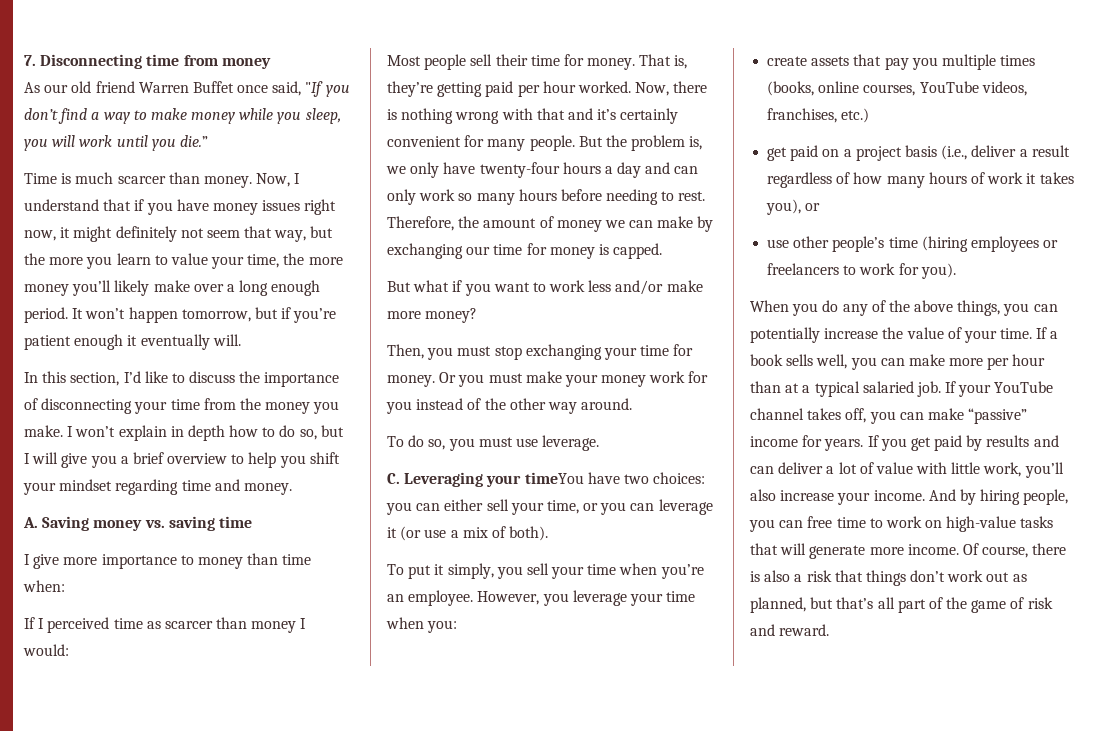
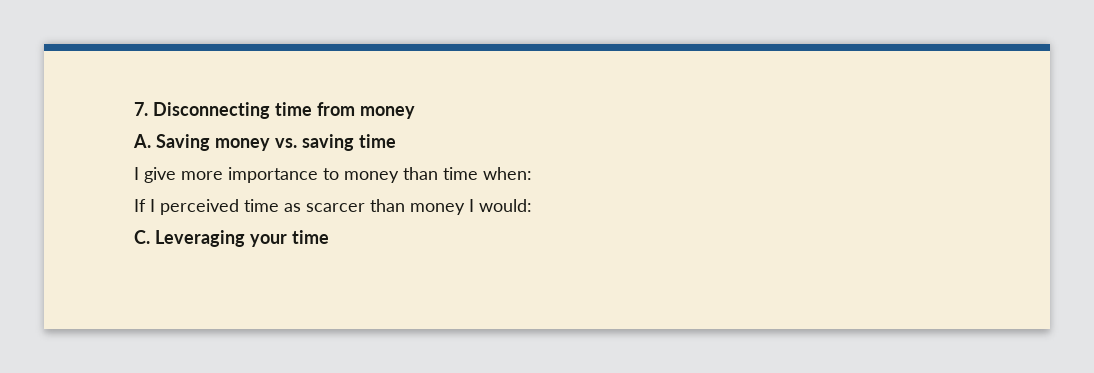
- As our old friend Warren Buffet once said, "If you don’t find a way to make money while you sleep, you will work until you die.”
- Time is much scarcer than money. Now, I understand that if you have money issues right now, it might definitely not seem that way, but the more you learn to value your time, the more money you’ll likely make over a long enough period. It won’t happen tomorrow, but if you’re patient enough it eventually will.
- In this section, I’d like to discuss the importance of disconnecting your time from the money you make. I won’t explain in depth how to do so, but I will give you a brief overview to help you shift your mindset regarding time and money.
- Most people sell their time for money. That is, they’re getting paid per hour worked. Now, there is nothing wrong with that and it’s certainly convenient for many people. But the problem is, we only have twenty-four hours a day and can only work so many hours before needing to rest. Therefore, the amount of money we can make by exchanging our time for money is capped.
- But what if you want to work less and/or make more money?
- Then, you must stop exchanging your time for money. Or you must make your money work for you instead of the other way around.
- To do so, you must use leverage.
- C. Leveraging your timeYou have two choices: you can either sell your time, or you can leverage it (or use a mix of both).
- To put it simply, you sell your time when you’re an employee. However, you leverage your time when you:
- create assets that pay you multiple times (books, online courses, YouTube videos, franchises, etc.)
- get paid on a project basis (i.e., deliver a result regardless of how many hours of work it takes you), or
- use other people’s time (hiring employees or freelancers to work for you).
- When you do any of the above things, you can potentially increase the value of your time. If a book sells well, you can make more per hour than at a typical salaried job. If your YouTube channel takes off, you can make “passive” income for years. If you get paid by results and can deliver a lot of value with little work, you’ll also increase your income. And by hiring people, you can free time to work on high-value tasks that will generate more income. Of course, there is also a risk that things don’t work out as planned, but that’s all part of the game of risk and reward.
+ C. Leveraging your time

